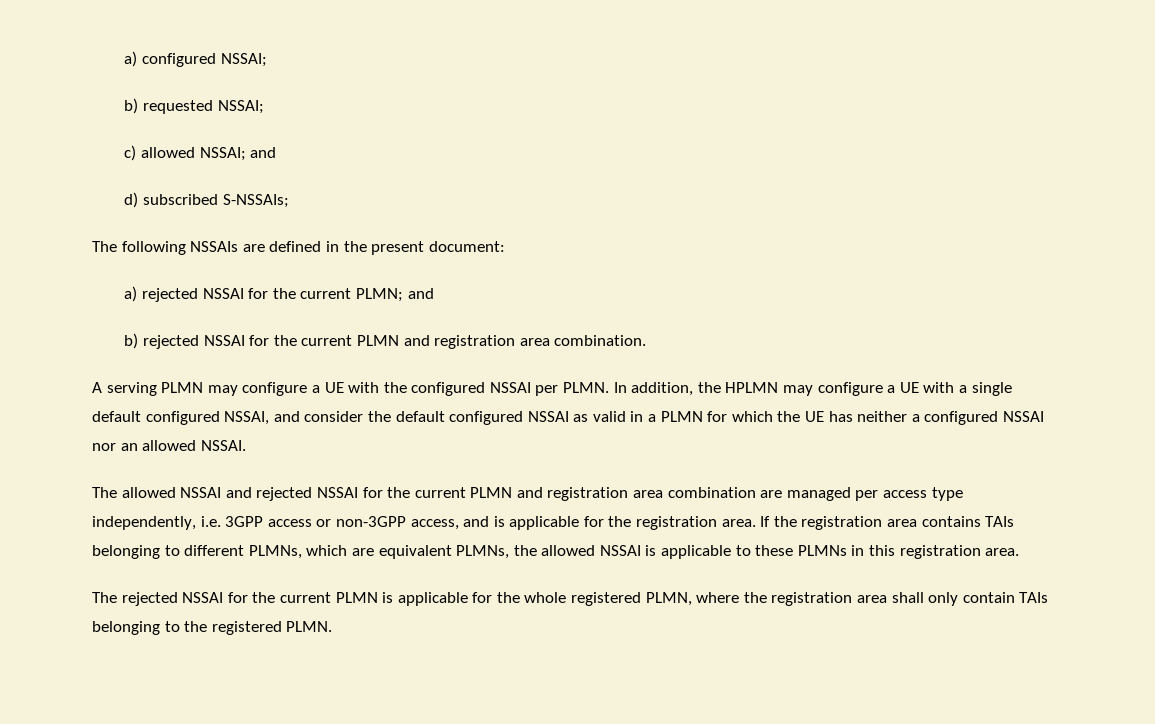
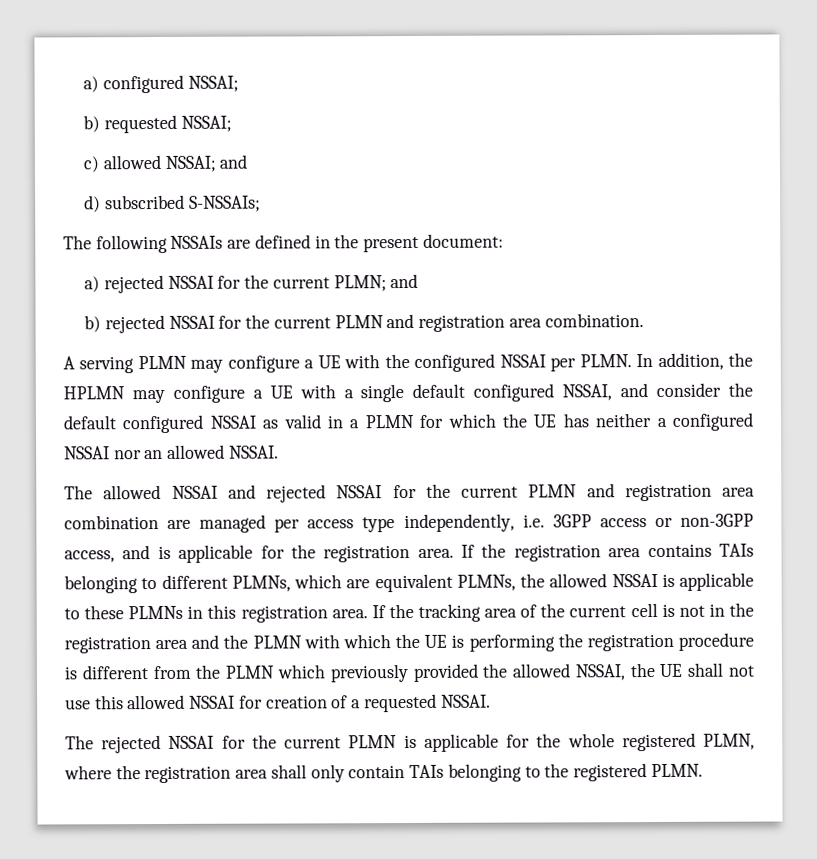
+ If the tracking area of the current cell is not in the registration area and the PLMN with which the UE is performing the registration procedure is different from the PLMN which previously provided the allowed NSSAI, the UE shall not use this allowed NSSAI for creation of a requested NSSAI.

